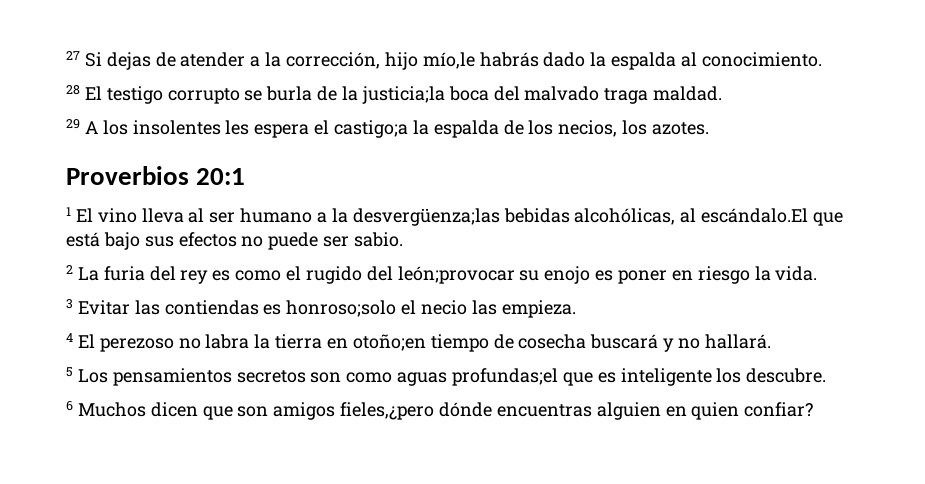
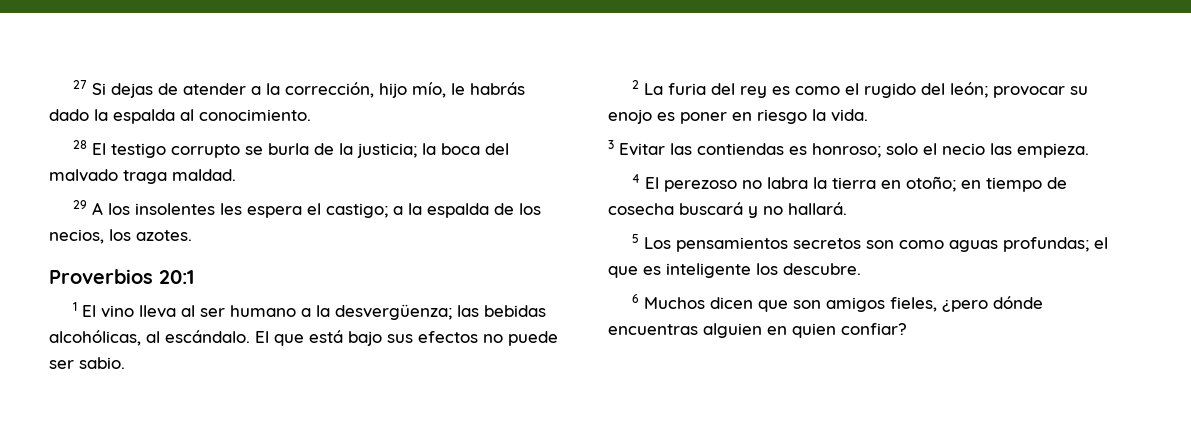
- 27 Si dejas de atender a la corrección, hijo mío,le habrás dado la espalda al conocimiento.
+ 27 Si dejas de atender a la corrección, hijo mío, le habrás dado la espalda al conocimiento.
- 28 El testigo corrupto se burla de la justicia;la boca del malvado traga maldad.
+ 28 El testigo corrupto se burla de la justicia; la boca del malvado traga maldad.
- 29 A los insolentes les espera el castigo;a la espalda de los necios, los azotes.
+ 29 A los insolentes les espera el castigo; a la espalda de los necios, los azotes.
- 1 El vino lleva al ser humano a la desvergüenza;las bebidas alcohólicas, al escándalo.El que está bajo sus efectos no puede ser sabio.
+ 1 El vino lleva al ser humano a la desvergüenza; las bebidas alcohólicas, al escándalo. El que está bajo sus efectos no puede ser sabio.
- 2 La furia del rey es como el rugido del león;provocar su enojo es poner en riesgo la vida.
+ 2 La furia del rey es como el rugido del león; provocar su enojo es poner en riesgo la vida.
- 3 Evitar las contiendas es honroso;solo el necio las empieza.
+ 3 Evitar las contiendas es honroso; solo el necio las empieza.
- 4 El perezoso no labra la tierra en otoño;en tiempo de cosecha buscará y no hallará.
+ 4 El perezoso no labra la tierra en otoño; en tiempo de cosecha buscará y no hallará.
- 5 Los pensamientos secretos son como aguas profundas;el que es inteligente los descubre.
+ 5 Los pensamientos secretos son como aguas profundas; el que es inteligente los descubre.
- 6 Muchos dicen que son amigos fieles,¿pero dónde encuentras alguien en quien confiar?
+ 6 Muchos dicen que son amigos fieles, ¿pero dónde encuentras alguien en quien confiar?

